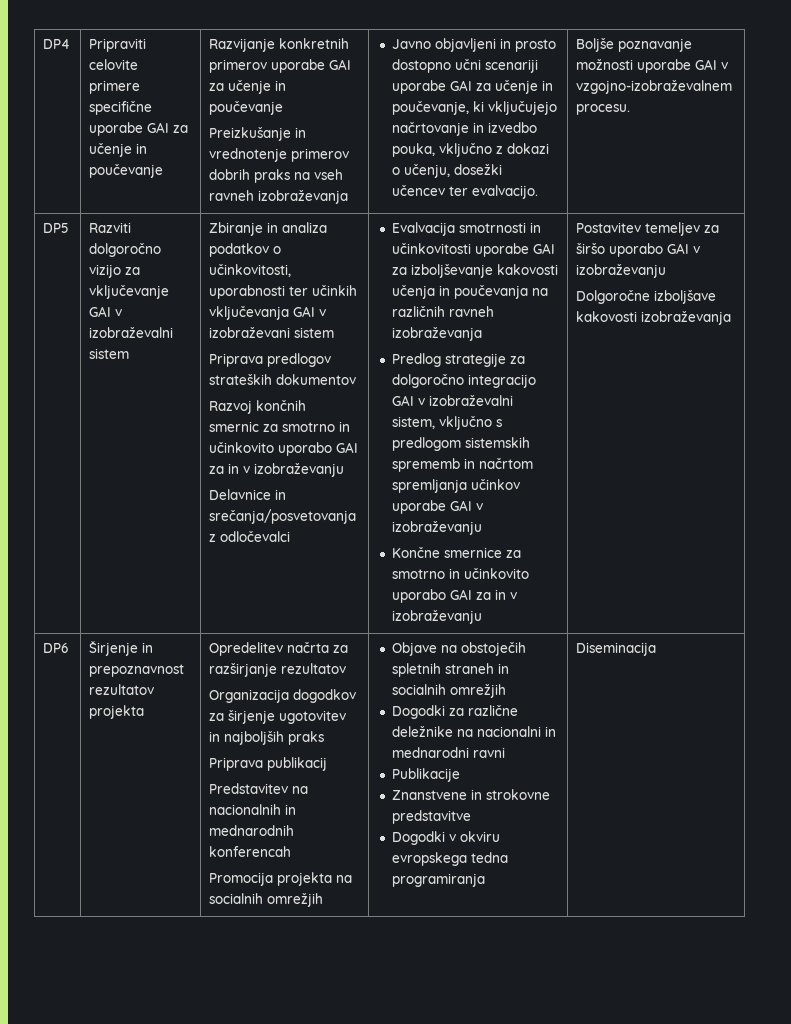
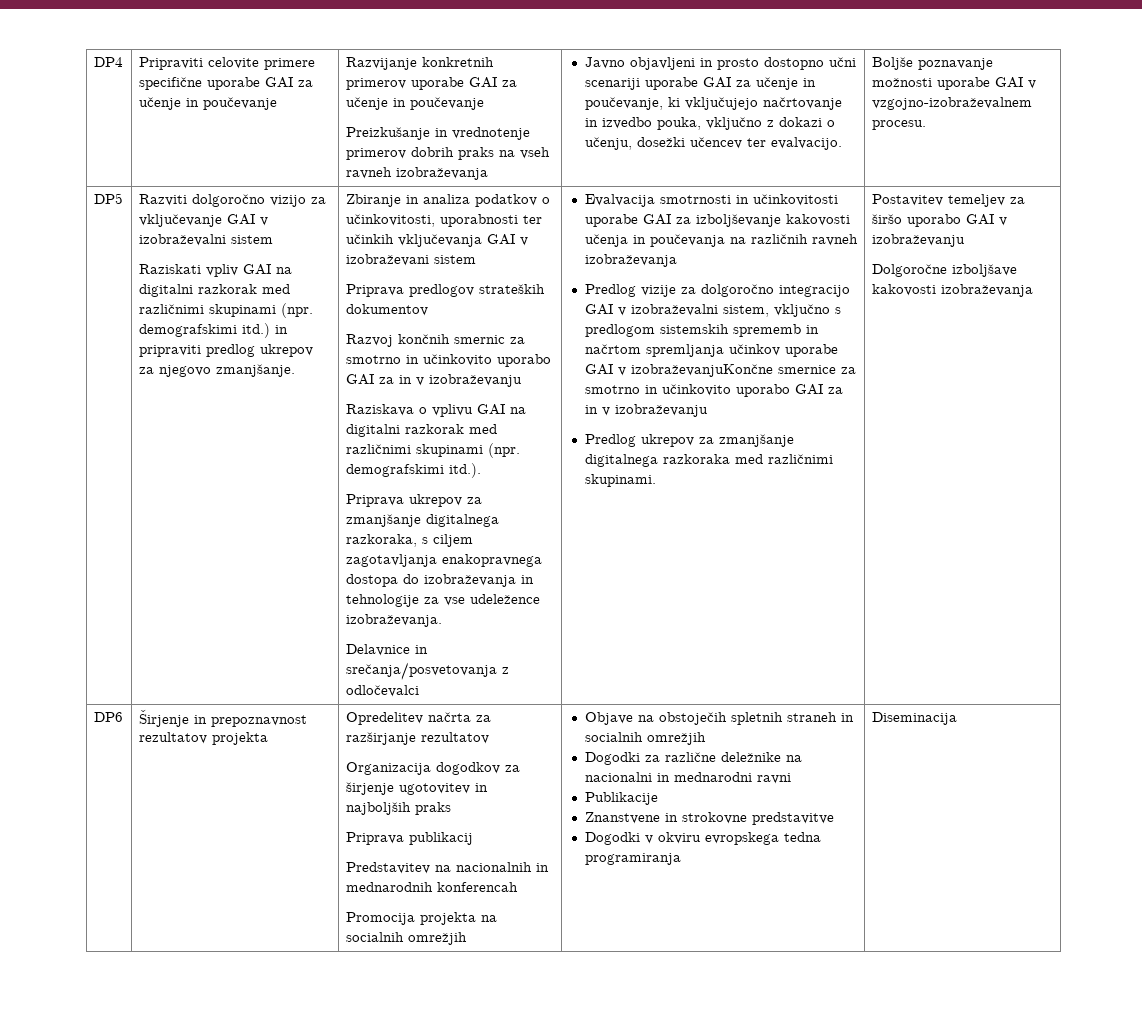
+ Raziskati vpliv GAI na digitalni razkorak med različnimi skupinami (npr. demografskimi itd.) in pripraviti predlog ukrepov za njegovo zmanjšanje.
+ Raziskava o vplivu GAI na digitalni razkorak med različnimi skupinami (npr. demografskimi itd.).
+ Priprava ukrepov za zmanjšanje digitalnega razkoraka, s ciljem zagotavljanja enakopravnega dostopa do izobraževanja in tehnologije za vse udeležence izobraževanja.
- Predlog strategije za dolgoročno integracijo GAI v izobraževalni sistem, vključno s predlogom sistemskih sprememb in načrtom spremljanja učinkov uporabe GAI v izobraževanju
- Končne smernice za smotrno in učinkovito uporabo GAI za in v izobraževanju
+ Predlog vizije za dolgoročno integracijo GAI v izobraževalni sistem, vključno s predlogom sistemskih sprememb in načrtom spremljanja učinkov uporabe GAI v izobraževanjuKončne smernice za smotrno in učinkovito uporabo GAI za in v izobraževanju
+ Predlog ukrepov za zmanjšanje digitalnega razkoraka med različnimi skupinami.

